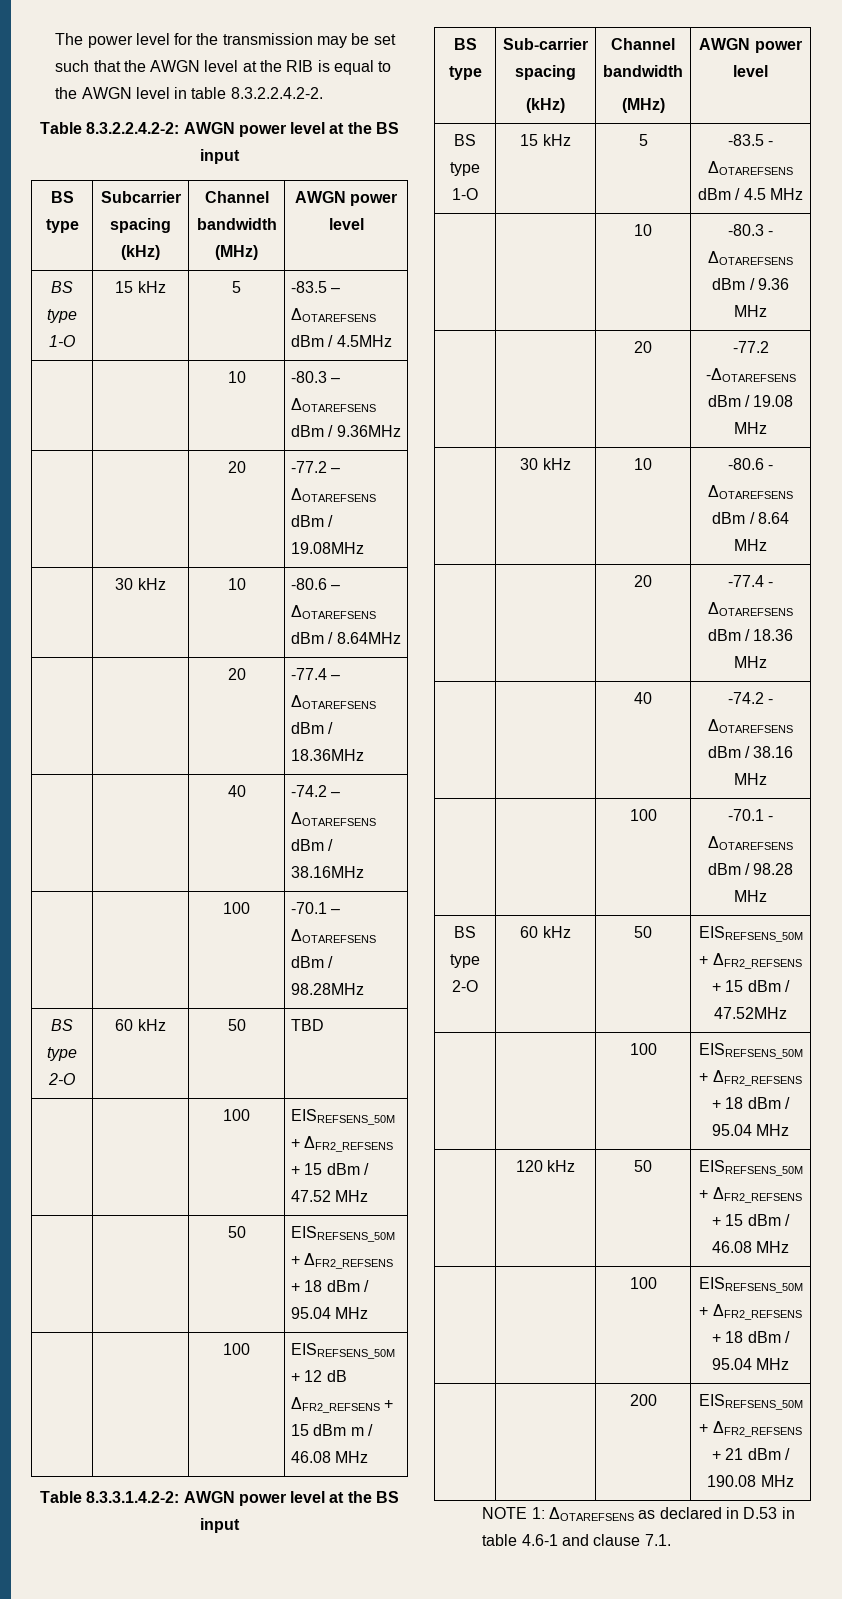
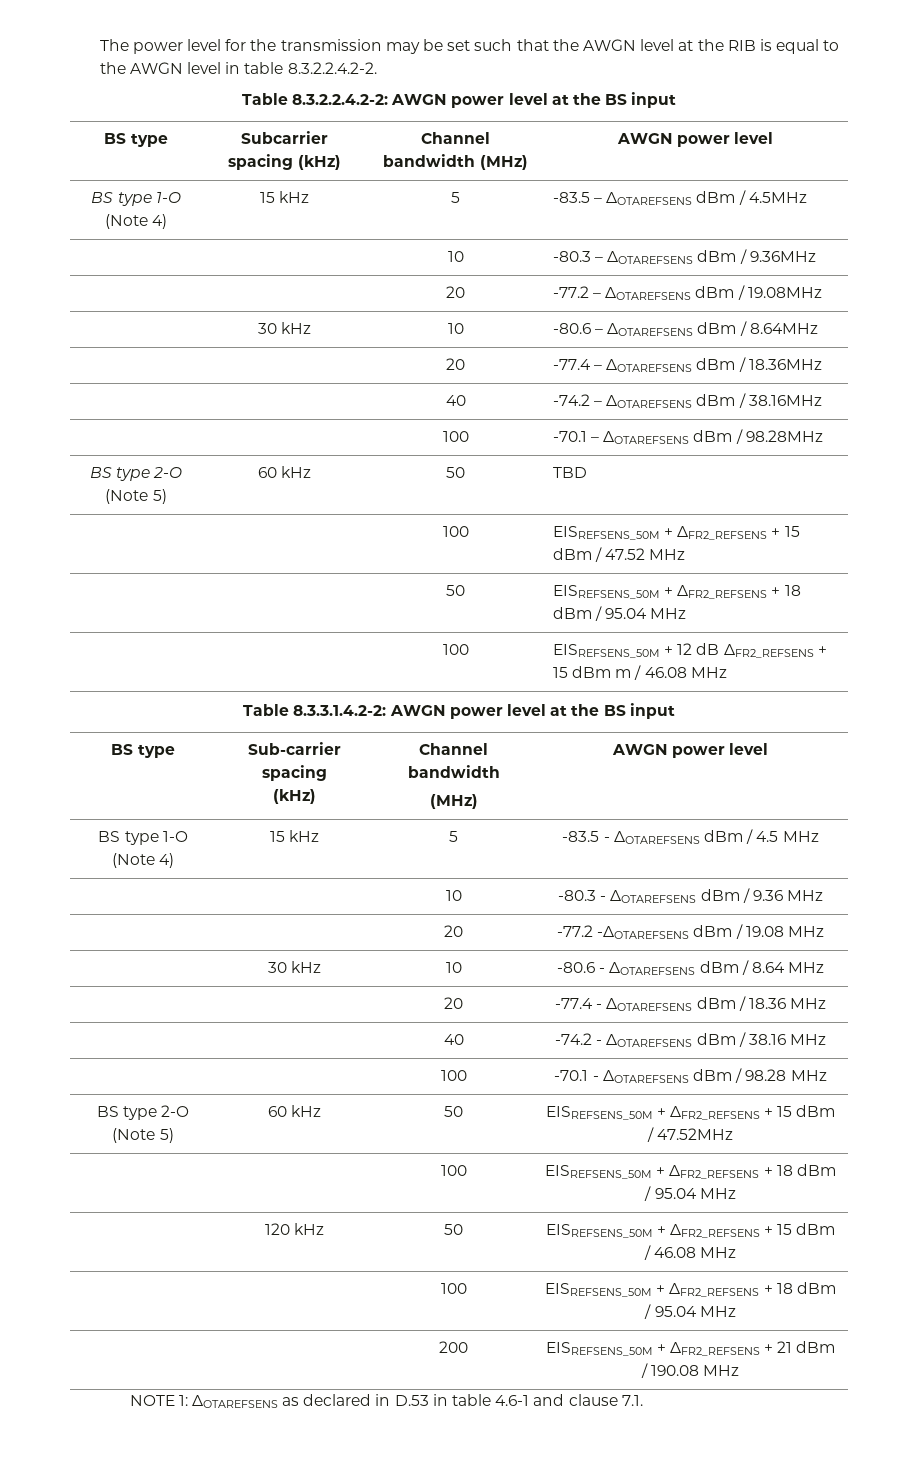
- BS type 1-O | 15 kHz | 5 | -83.5 – ΔOTAREFSENS dBm / 4.5MHz
+ BS type 1-O (Note 4) | 15 kHz | 5 | -83.5 – ΔOTAREFSENS dBm / 4.5MHz
- BS type 2-O | 60 kHz | 50 | TBD
+ BS type 2-O (Note 5) | 60 kHz | 50 | TBD
- BS type 1-O | 15 kHz | 5 | -83.5 - ΔOTAREFSENS dBm / 4.5 MHz
+ BS type 1-O (Note 4) | 15 kHz | 5 | -83.5 - ΔOTAREFSENS dBm / 4.5 MHz
- BS type 2-O | 60 kHz | 50 | EISREFSENS_50M + ΔFR2_REFSENS + 15 dBm / 47.52MHz
+ BS type 2-O (Note 5) | 60 kHz | 50 | EISREFSENS_50M + ΔFR2_REFSENS + 15 dBm / 47.52MHz

